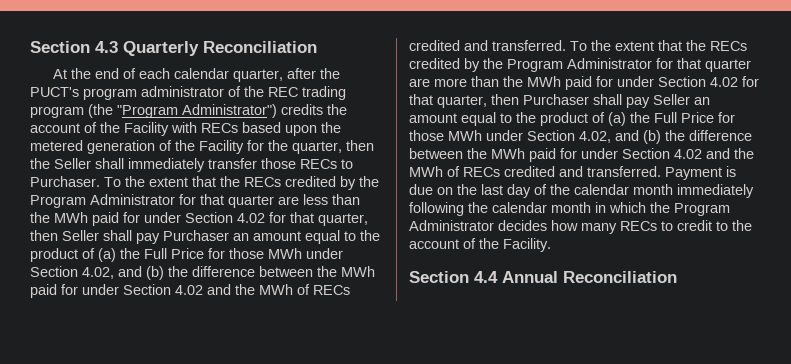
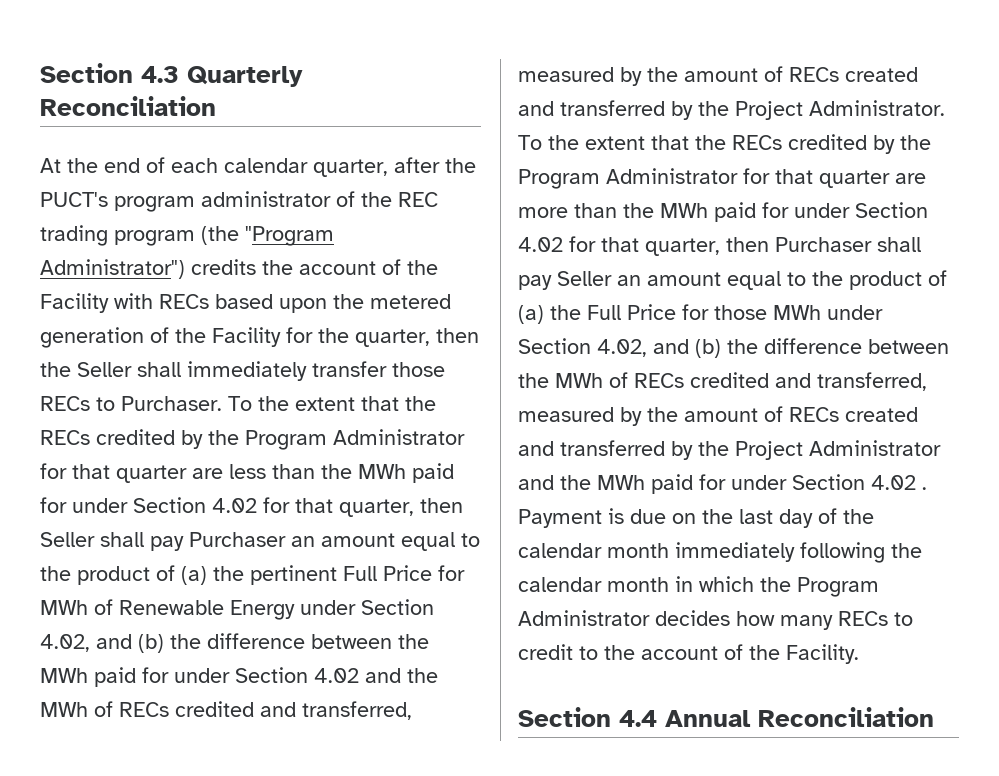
- To the extent that the RECs credited by the Program Administrator for that quarter are less than the MWh paid for under Section 4.02 for that quarter, then Seller shall pay Purchaser an amount equal to the product of (a) the Full Price for those MWh under Section 4.02, and (b) the difference between the MWh paid for under Section 4.02 and the MWh of RECs credited and transferred.
+ To the extent that the RECs credited by the Program Administrator for that quarter are less than the MWh paid for under Section 4.02 for that quarter, then Seller shall pay Purchaser an amount equal to the product of (a) the pertinent Full Price for MWh of Renewable Energy under Section 4.02, and (b) the difference between the MWh paid for under Section 4.02 and the MWh of RECs credited and transferred, measured by the amount of RECs created and transferred by the Project Administrator.
- To the extent that the RECs credited by the Program Administrator for that quarter are more than the MWh paid for under Section 4.02 for that quarter, then Purchaser shall pay Seller an amount equal to the product of (a) the Full Price for those MWh under Section 4.02, and (b) the difference between the MWh paid for under Section 4.02 and the MWh of RECs credited and transferred.
+ To the extent that the RECs credited by the Program Administrator for that quarter are more than the MWh paid for under Section 4.02 for that quarter, then Purchaser shall pay Seller an amount equal to the product of (a) the Full Price for those MWh under Section 4.02, and (b) the difference between the MWh of RECs credited and transferred, measured by the amount of RECs created and transferred by the Project Administrator and the MWh paid for under Section 4.02 .

